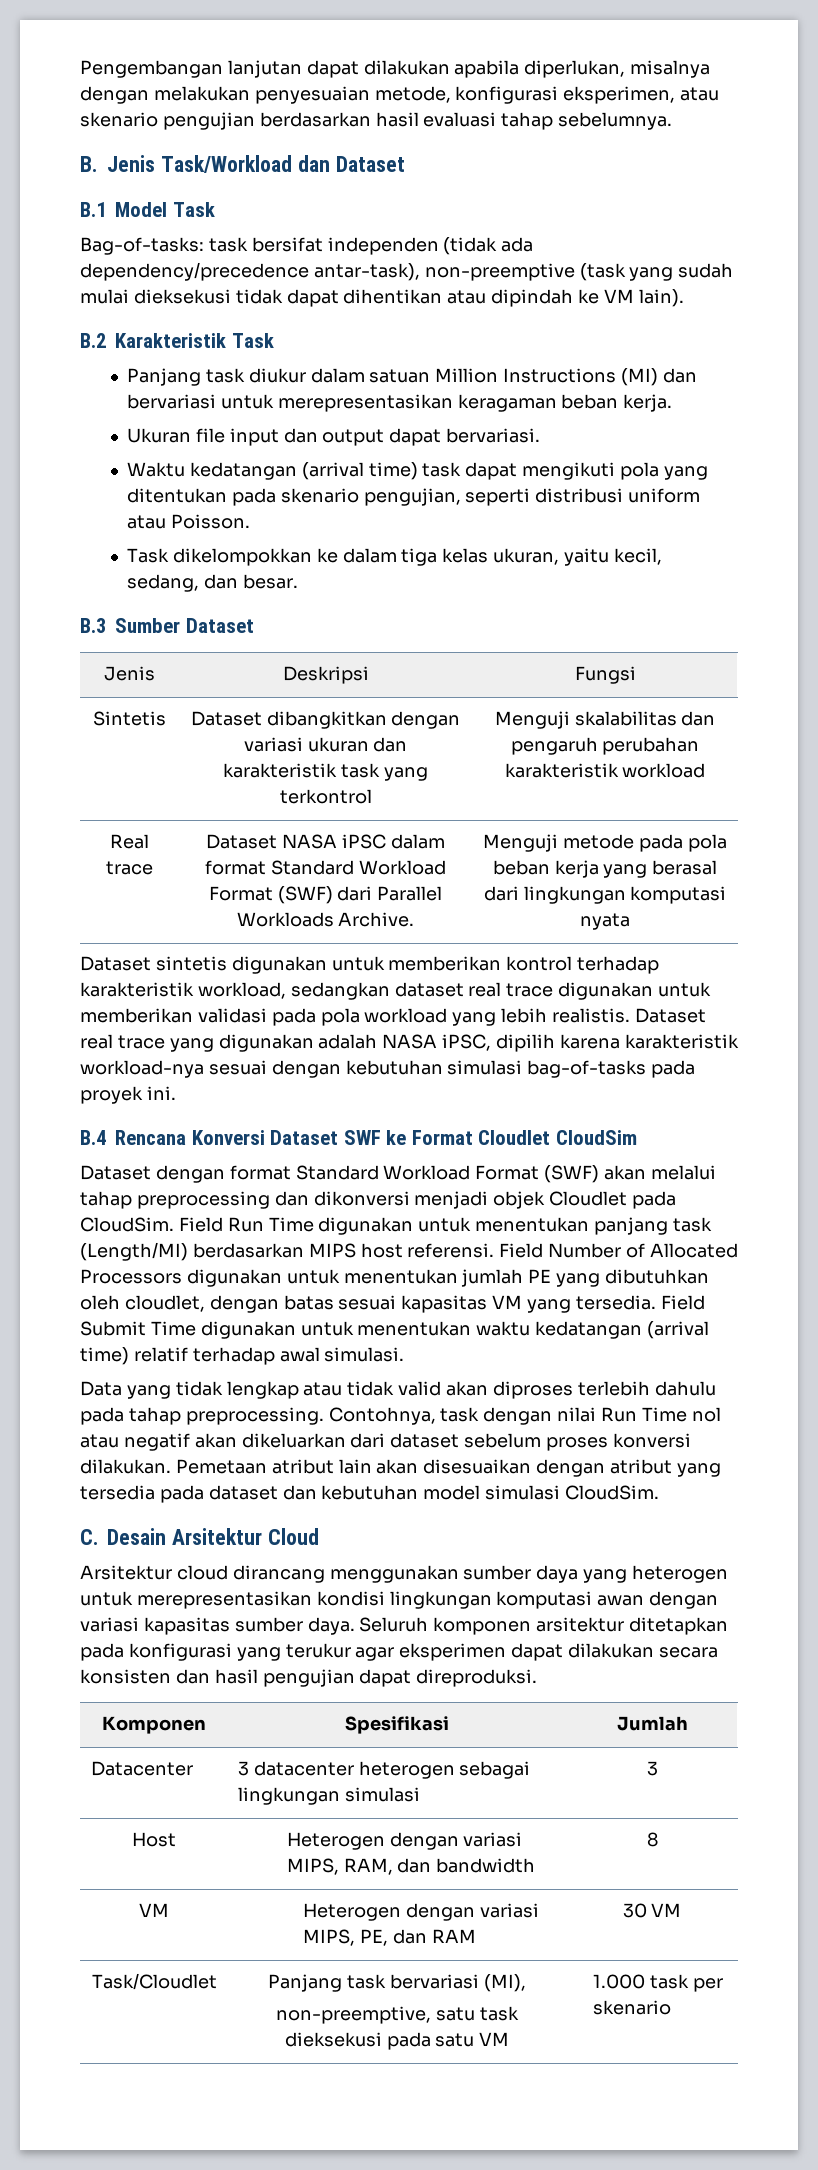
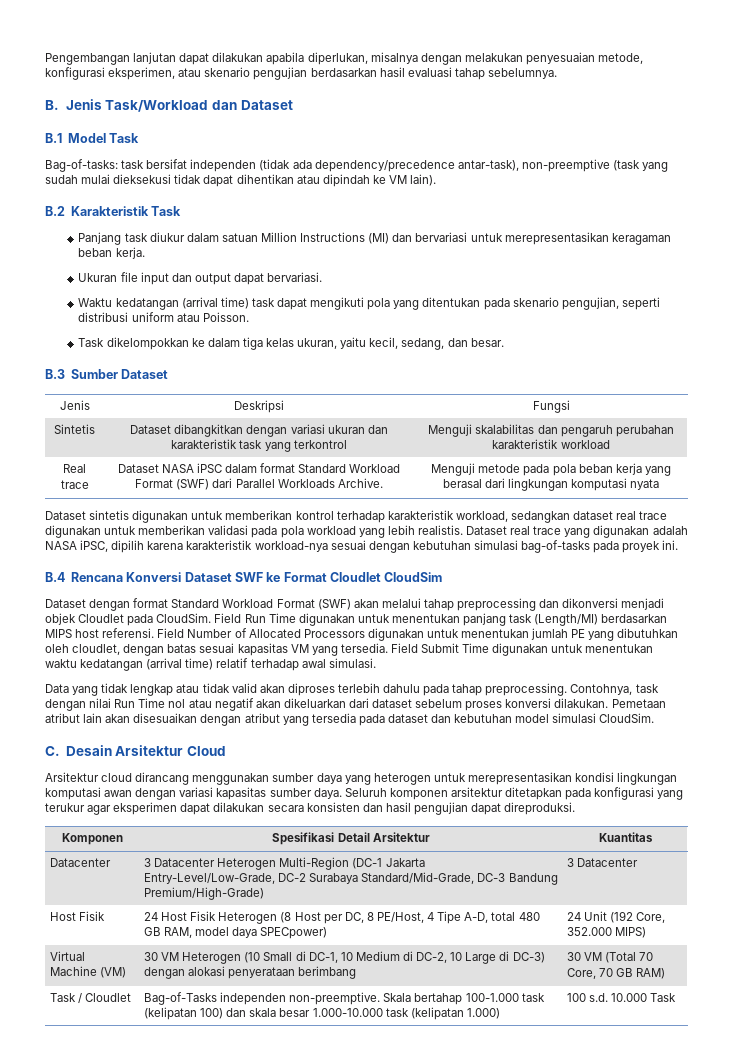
- Komponen | Spesifikasi | Jumlah
+ Komponen | Spesifikasi Detail Arsitektur | Kuantitas
- Datacenter | 3 datacenter heterogen sebagai lingkungan simulasi | 3
- Host | Heterogen dengan variasi MIPS, RAM, dan bandwidth | 8
- VM | Heterogen dengan variasi MIPS, PE, dan RAM | 30 VM
- Task/Cloudlet | Panjang task bervariasi (MI),
- non-preemptive, satu task dieksekusi pada satu VM | 1.000 task per skenario
+ Datacenter | 3 Datacenter Heterogen Multi-Region (DC-1 Jakarta Entry-Level/Low-Grade, DC-2 Surabaya Standard/Mid-Grade, DC-3 Bandung Premium/High-Grade) | 3 Datacenter
+ Host Fisik | 24 Host Fisik Heterogen (8 Host per DC, 8 PE/Host, 4 Tipe A-D, total 480 GB RAM, model daya SPECpower) | 24 Unit (192 Core, 352.000 MIPS)
+ Virtual Machine (VM) | 30 VM Heterogen (10 Small di DC-1, 10 Medium di DC-2, 10 Large di DC-3) dengan alokasi penyerataan berimbang | 30 VM (Total 70 Core, 70 GB RAM)
+ Task / Cloudlet | Bag-of-Tasks independen non-preemptive. Skala bertahap 100-1.000 task (kelipatan 100) dan skala besar 1.000-10.000 task (kelipatan 1.000) | 100 s.d. 10.000 Task

